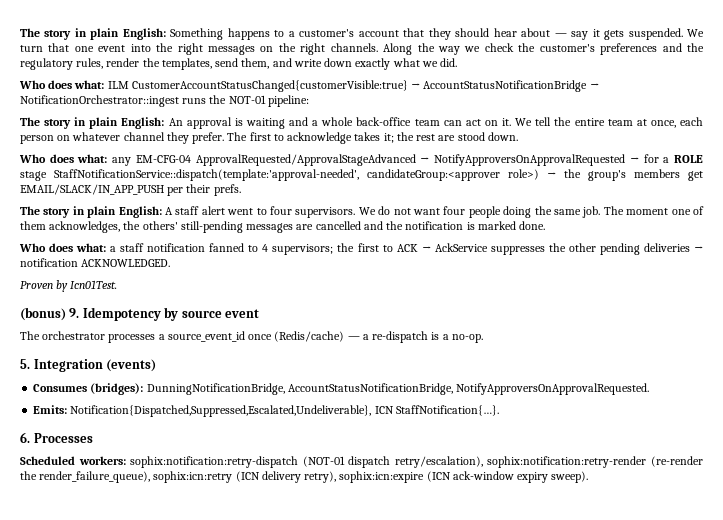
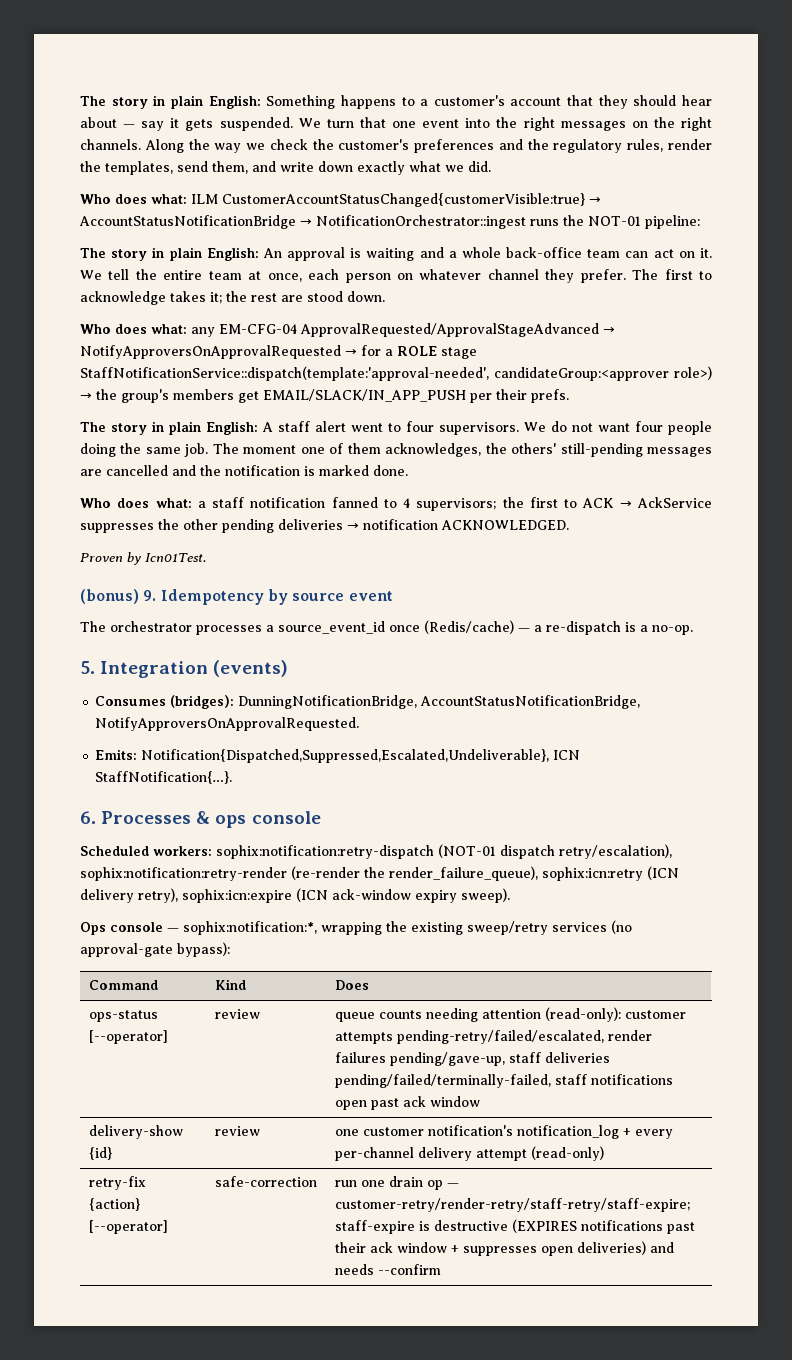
- 6. Processes
+ 6. Processes & ops console
+ Ops console — sophix:notification:*, wrapping the existing sweep/retry services (no approval-gate bypass):
+ Command | Kind | Does
+ ops-status [--operator] | review | queue counts needing attention (read-only): customer attempts pending-retry/failed/escalated, render failures pending/gave-up, staff deliveries pending/failed/terminally-failed, staff notifications open past ack window
+ delivery-show {id} | review | one customer notification's notification_log + every per-channel delivery attempt (read-only)
+ retry-fix {action} [--operator] | safe-correction | run one drain op — customer-retry/render-retry/staff-retry/staff-expire; staff-expire is destructive (EXPIRES notifications past their ack window + suppresses open deliveries) and needs --confirm

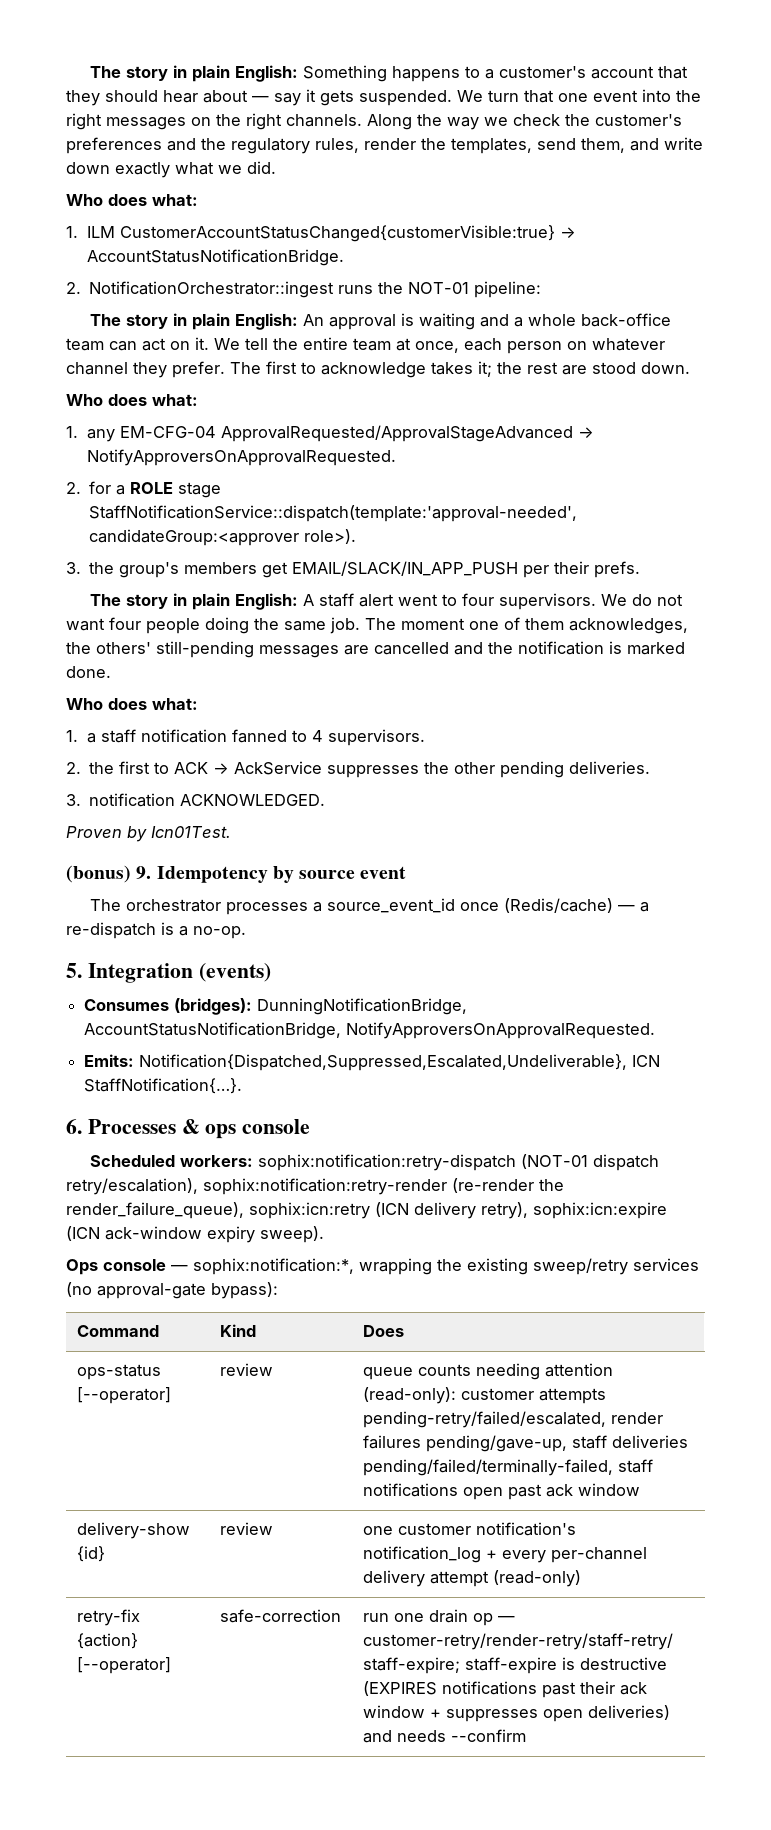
  Along the way we check the customer's preferences and the regulatory rules, render the templates, send them, and write down exactly what we did.
- Who does what: ILM CustomerAccountStatusChanged{customerVisible:true} → AccountStatusNotificationBridge → NotificationOrchestrator::ingest runs the NOT-01 pipeline:
+ Who does what:
+ 1. ILM CustomerAccountStatusChanged{customerVisible:true} → AccountStatusNotificationBridge.
+ 2. NotificationOrchestrator::ingest runs the NOT-01 pipeline:
  The first to acknowledge takes it; the rest are stood down.
- Who does what: any EM-CFG-04 ApprovalRequested/ApprovalStageAdvanced → NotifyApproversOnApprovalRequested → for a ROLE stage StaffNotificationService::dispatch(template:'approval-needed', candidateGroup:<approver role>) → the group's members get EMAIL/SLACK/IN_APP_PUSH per their prefs.
+ Who does what:
+ 1. any EM-CFG-04 ApprovalRequested/ApprovalStageAdvanced → NotifyApproversOnApprovalRequested.
+ 2. for a ROLE stage StaffNotificationService::dispatch(template:'approval-needed', candidateGroup:<approver role>).
+ 3. the group's members get EMAIL/SLACK/IN_APP_PUSH per their prefs.
  The moment one of them acknowledges, the others' still-pending messages are cancelled and the notification is marked done.
- Who does what: a staff notification fanned to 4 supervisors; the first to ACK → AckService suppresses the other pending deliveries → notification ACKNOWLEDGED.
+ Who does what:
+ 1. a staff notification fanned to 4 supervisors.
+ 2. the first to ACK → AckService suppresses the other pending deliveries.
+ 3. notification ACKNOWLEDGED.

